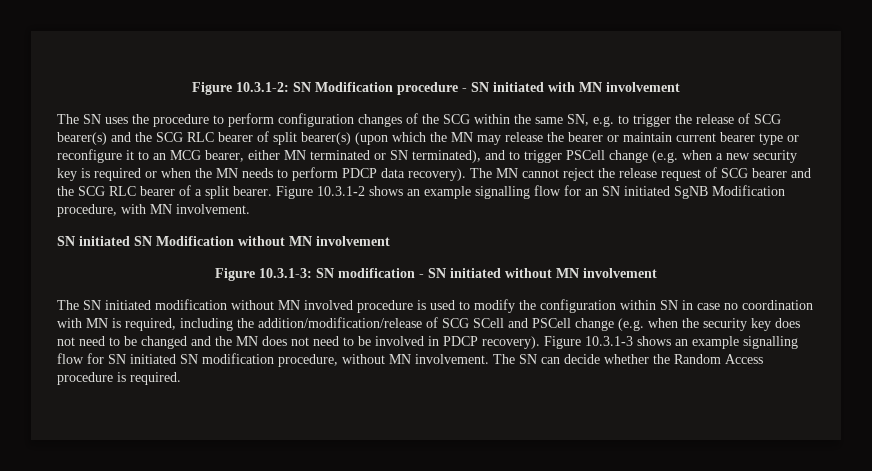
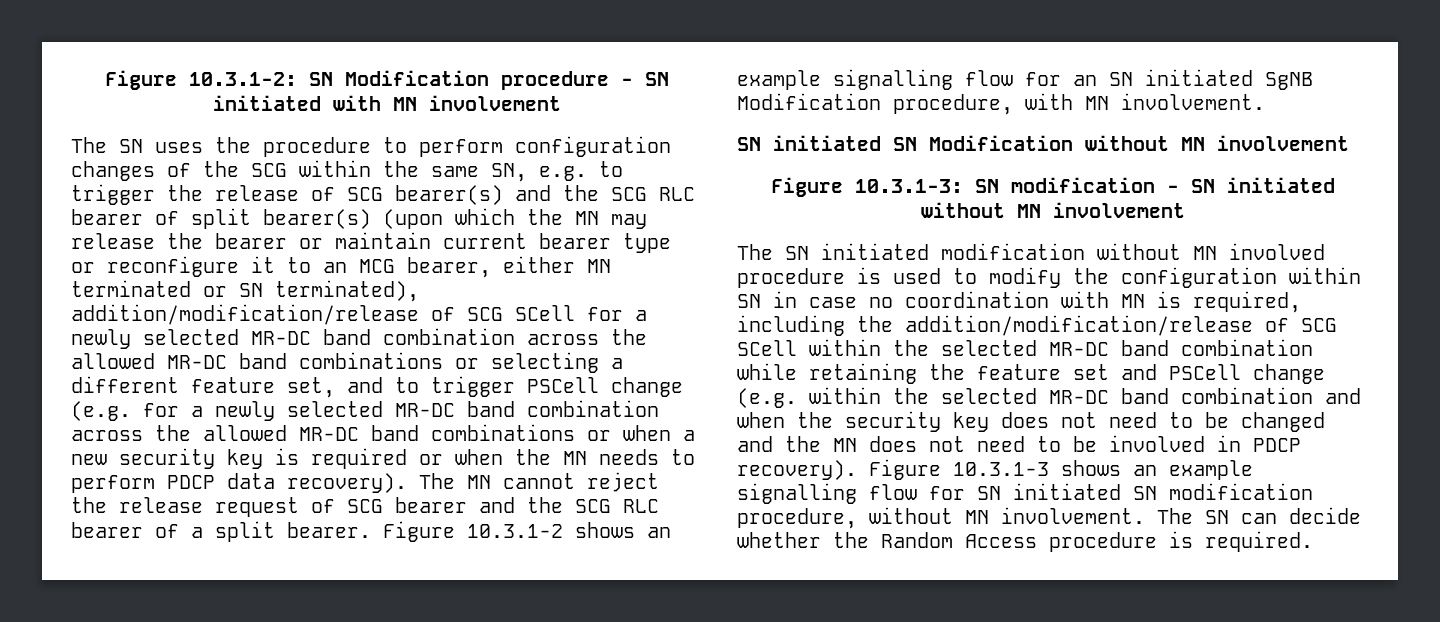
- The SN uses the procedure to perform configuration changes of the SCG within the same SN, e.g. to trigger the release of SCG bearer(s) and the SCG RLC bearer of split bearer(s) (upon which the MN may release the bearer or maintain current bearer type or reconfigure it to an MCG bearer, either MN terminated or SN terminated), and to trigger PSCell change (e.g. when a new security key is required or when the MN needs to perform PDCP data recovery).
+ The SN uses the procedure to perform configuration changes of the SCG within the same SN, e.g. to trigger the release of SCG bearer(s) and the SCG RLC bearer of split bearer(s) (upon which the MN may release the bearer or maintain current bearer type or reconfigure it to an MCG bearer, either MN terminated or SN terminated), addition/modification/release of SCG SCell for a newly selected MR-DC band combination across the allowed MR-DC band combinations or selecting a different feature set, and to trigger PSCell change (e.g. for a newly selected MR-DC band combination across the allowed MR-DC band combinations or when a new security key is required or when the MN needs to perform PDCP data recovery).
- The SN initiated modification without MN involved procedure is used to modify the configuration within SN in case no coordination with MN is required, including the addition/modification/release of SCG SCell and PSCell change (e.g. when the security key does not need to be changed and the MN does not need to be involved in PDCP recovery).
+ The SN initiated modification without MN involved procedure is used to modify the configuration within SN in case no coordination with MN is required, including the addition/modification/release of SCG SCell within the selected MR-DC band combination while retaining the feature set and PSCell change (e.g. within the selected MR-DC band combination and when the security key does not need to be changed and the MN does not need to be involved in PDCP recovery).

